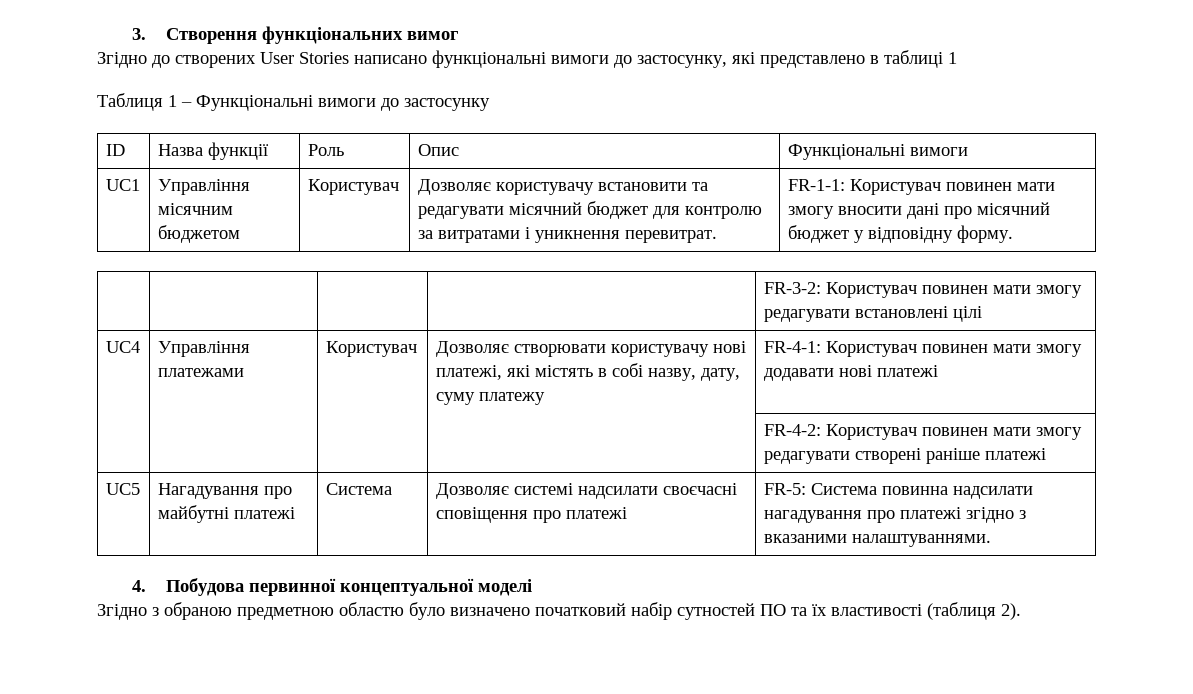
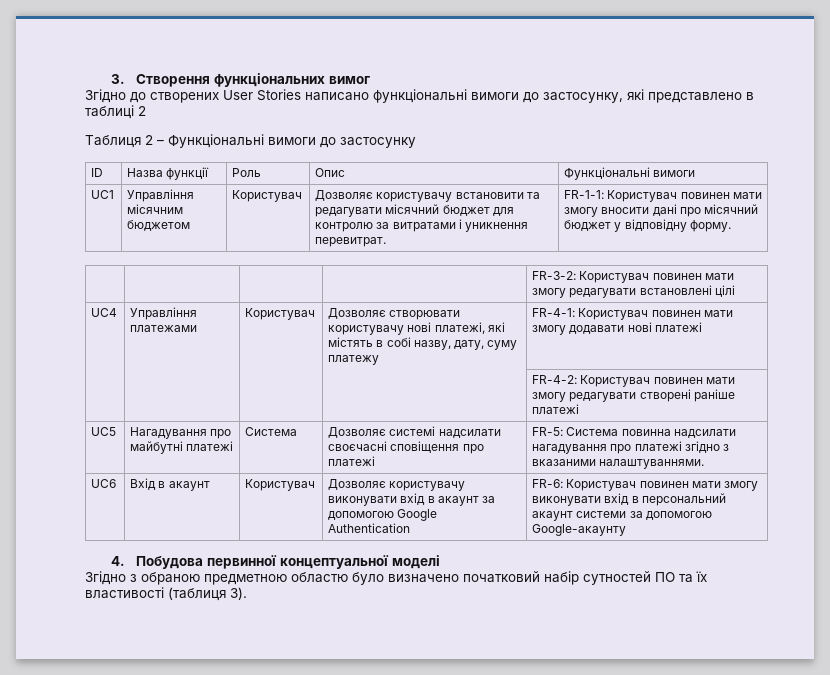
- Згідно до створених User Stories написано функціональні вимоги до застосунку, які представлено в таблиці 1
+ Згідно до створених User Stories написано функціональні вимоги до застосунку, які представлено в таблиці 2
- Таблиця 1 – Функціональні вимоги до застосунку
+ Таблиця 2 – Функціональні вимоги до застосунку
+ UC6 | Вхід в акаунт | Користувач | Дозволяє користувачу виконувати вхід в акаунт за допомогою Google Authentication | FR-6: Користувач повинен мати змогу виконувати вхід в персональний акаунт системи за допомогою Google-акаунту
- Згідно з обраною предметною областю було визначено початковий набір сутностей ПО та їх властивості (таблиця 2).
+ Згідно з обраною предметною областю було визначено початковий набір сутностей ПО та їх властивості (таблиця 3).

